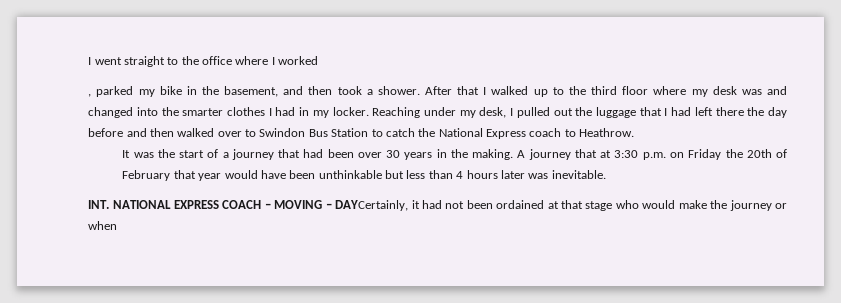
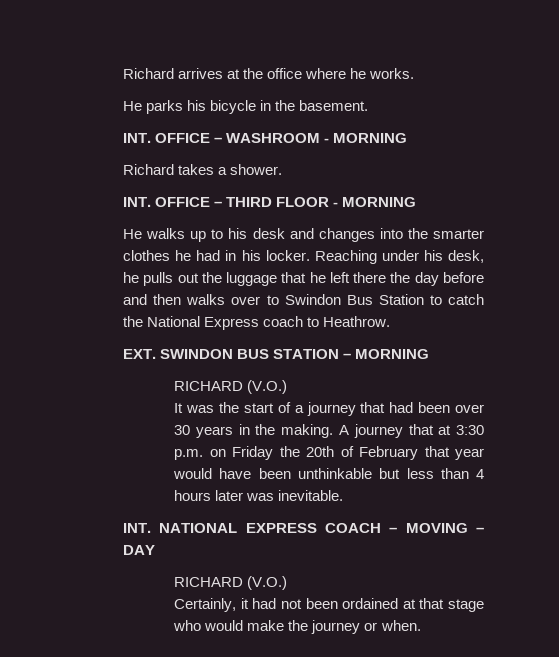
- I went straight to the office where I worked
- , parked my bike in the basement, and then took a shower. After that I walked up to the third floor where my desk was and changed into the smarter clothes I had in my locker.
+ Richard arrives at the office where he works.
+ He parks his bicycle in the basement.
+ INT. OFFICE – WASHROOM - MORNING
+ Richard takes a shower.
+ INT. OFFICE – THIRD FLOOR - MORNING
+ He walks up to his desk and changes into the smarter clothes he had in his locker.
- Reaching under my desk, I pulled out the luggage that I had left there the day before and then walked over to Swindon Bus Station to catch the National Express coach to Heathrow.
+ Reaching under his desk, he pulls out the luggage that he left there the day before and then walks over to Swindon Bus Station to catch the National Express coach to Heathrow.
+ EXT. SWINDON BUS STATION – MORNING
+ RICHARD (V.O.)
- INT. NATIONAL EXPRESS COACH – MOVING – DAYCertainly, it had not been ordained at that stage who would make the journey or when
+ INT. NATIONAL EXPRESS COACH – MOVING – DAY
+ RICHARD (V.O.)
+ Certainly, it had not been ordained at that stage who would make the journey or when.

